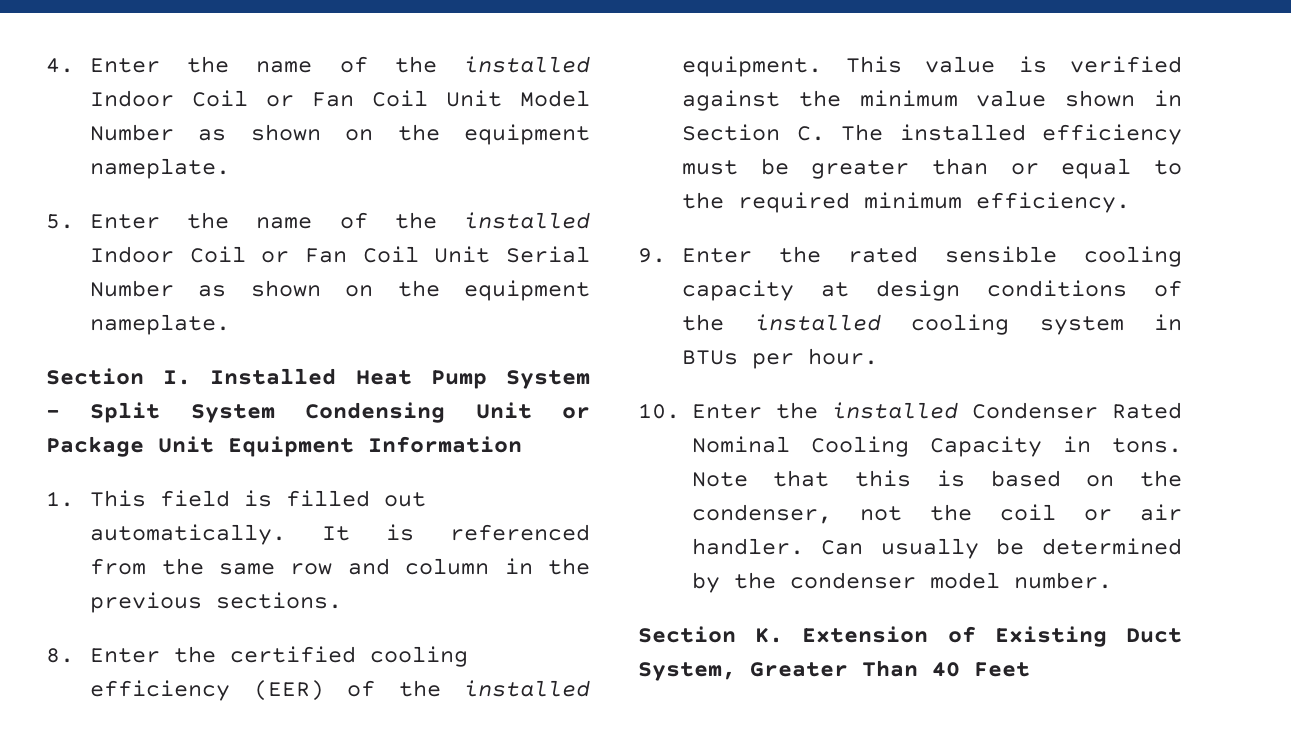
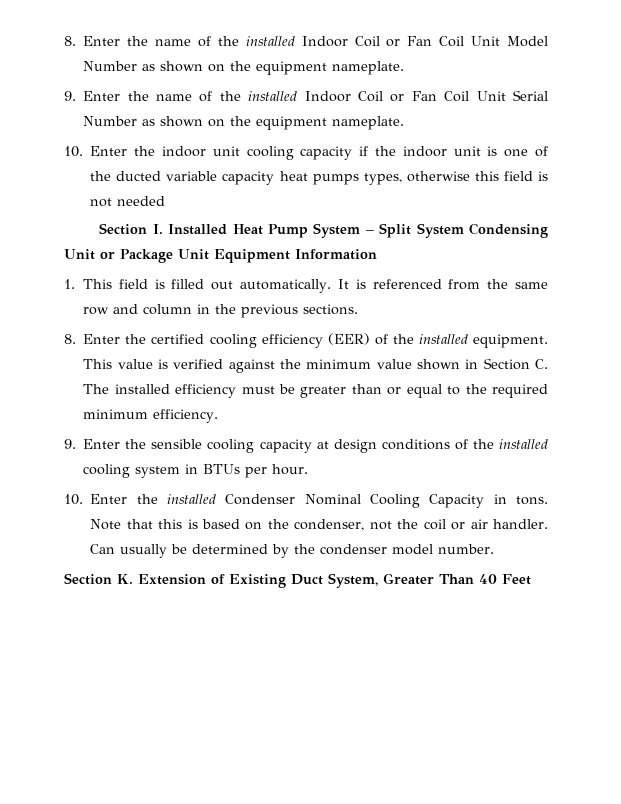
- 4. Enter the name of the installed Indoor Coil or Fan Coil Unit Model Number as shown on the equipment nameplate.
+ 8. Enter the name of the installed Indoor Coil or Fan Coil Unit Model Number as shown on the equipment nameplate.
- 5. Enter the name of the installed Indoor Coil or Fan Coil Unit Serial Number as shown on the equipment nameplate.
+ 9. Enter the name of the installed Indoor Coil or Fan Coil Unit Serial Number as shown on the equipment nameplate.
+ 10. Enter the indoor unit cooling capacity if the indoor unit is one of the ducted variable capacity heat pumps types, otherwise this field is not needed
- 9. Enter the rated sensible cooling capacity at design conditions of the installed cooling system in BTUs per hour.
+ 9. Enter the sensible cooling capacity at design conditions of the installed cooling system in BTUs per hour.
- 10. Enter the installed Condenser Rated Nominal Cooling Capacity in tons.
+ 10. Enter the installed Condenser Nominal Cooling Capacity in tons.

